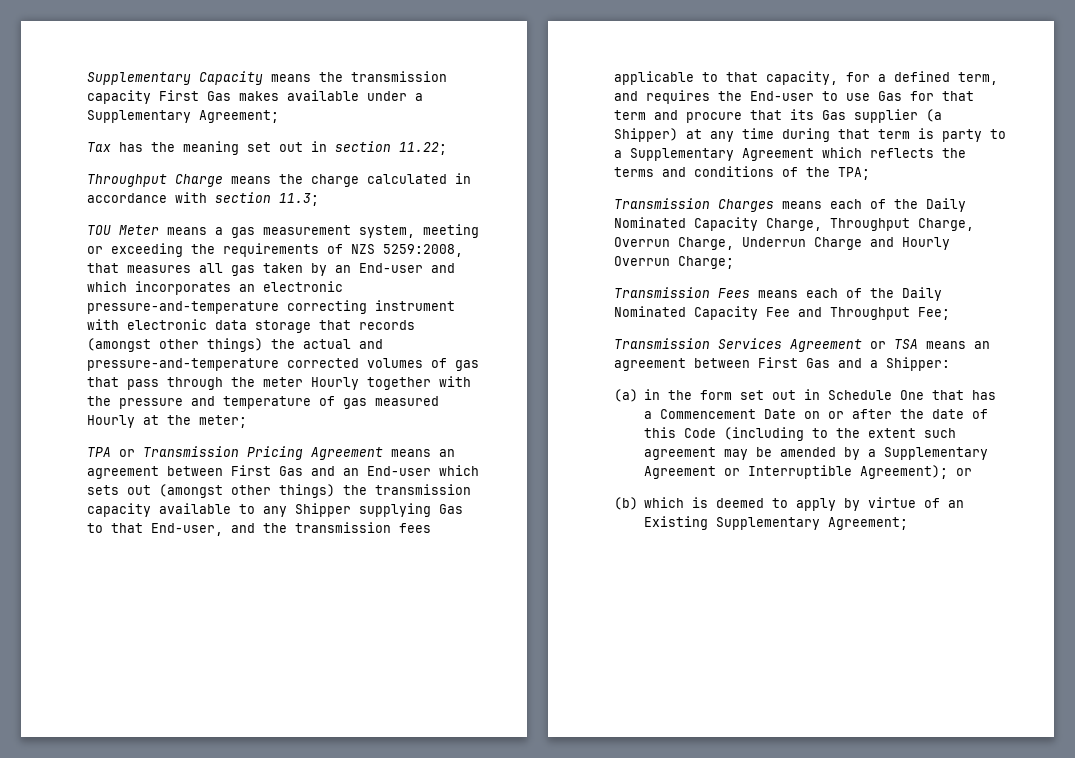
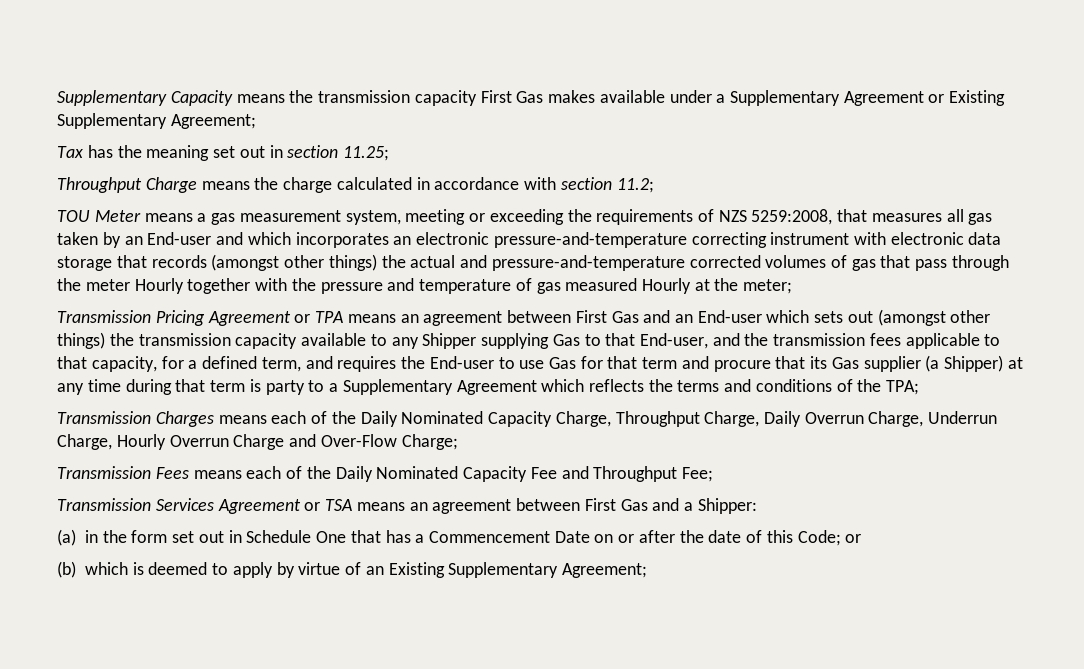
- Supplementary Capacity means the transmission capacity First Gas makes available under a Supplementary Agreement;
+ Supplementary Capacity means the transmission capacity First Gas makes available under a Supplementary Agreement or Existing Supplementary Agreement;
- Tax has the meaning set out in section 11.22;
+ Tax has the meaning set out in section 11.25;
- Throughput Charge means the charge calculated in accordance with section 11.3;
+ Throughput Charge means the charge calculated in accordance with section 11.2;
- TPA or Transmission Pricing Agreement means an agreement between First Gas and an End-user which sets out (amongst other things) the transmission capacity available to any Shipper supplying Gas to that End-user, and the transmission fees applicable to that capacity, for a defined term, and requires the End-user to use Gas for that term and procure that its Gas supplier (a Shipper) at any time during that term is party to a Supplementary Agreement which reflects the terms and conditions of the TPA;
+ Transmission Pricing Agreement or TPA means an agreement between First Gas and an End-user which sets out (amongst other things) the transmission capacity available to any Shipper supplying Gas to that End-user, and the transmission fees applicable to that capacity, for a defined term, and requires the End-user to use Gas for that term and procure that its Gas supplier (a Shipper) at any time during that term is party to a Supplementary Agreement which reflects the terms and conditions of the TPA;
- Transmission Charges means each of the Daily Nominated Capacity Charge, Throughput Charge, Overrun Charge, Underrun Charge and Hourly Overrun Charge;
+ Transmission Charges means each of the Daily Nominated Capacity Charge, Throughput Charge, Daily Overrun Charge, Underrun Charge, Hourly Overrun Charge and Over-Flow Charge;
- (a) in the form set out in Schedule One that has a Commencement Date on or after the date of this Code (including to the extent such agreement may be amended by a Supplementary Agreement or Interruptible Agreement); or
+ (a) in the form set out in Schedule One that has a Commencement Date on or after the date of this Code; or

